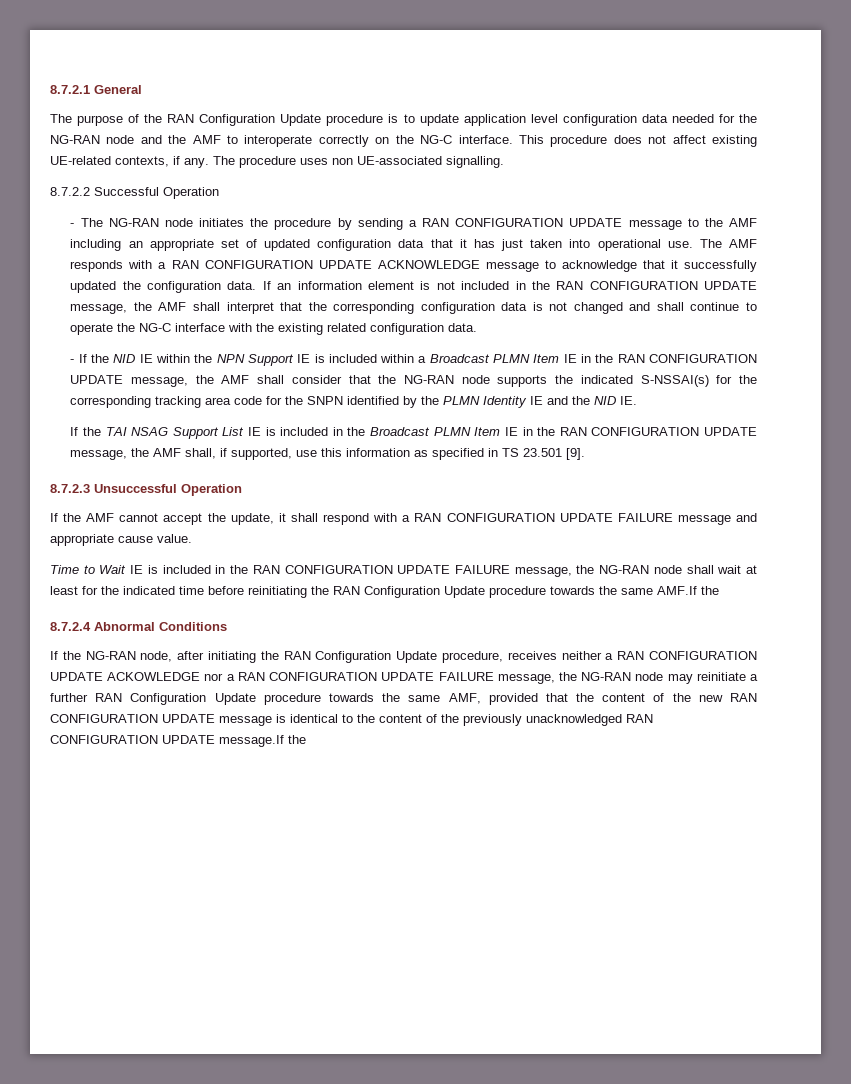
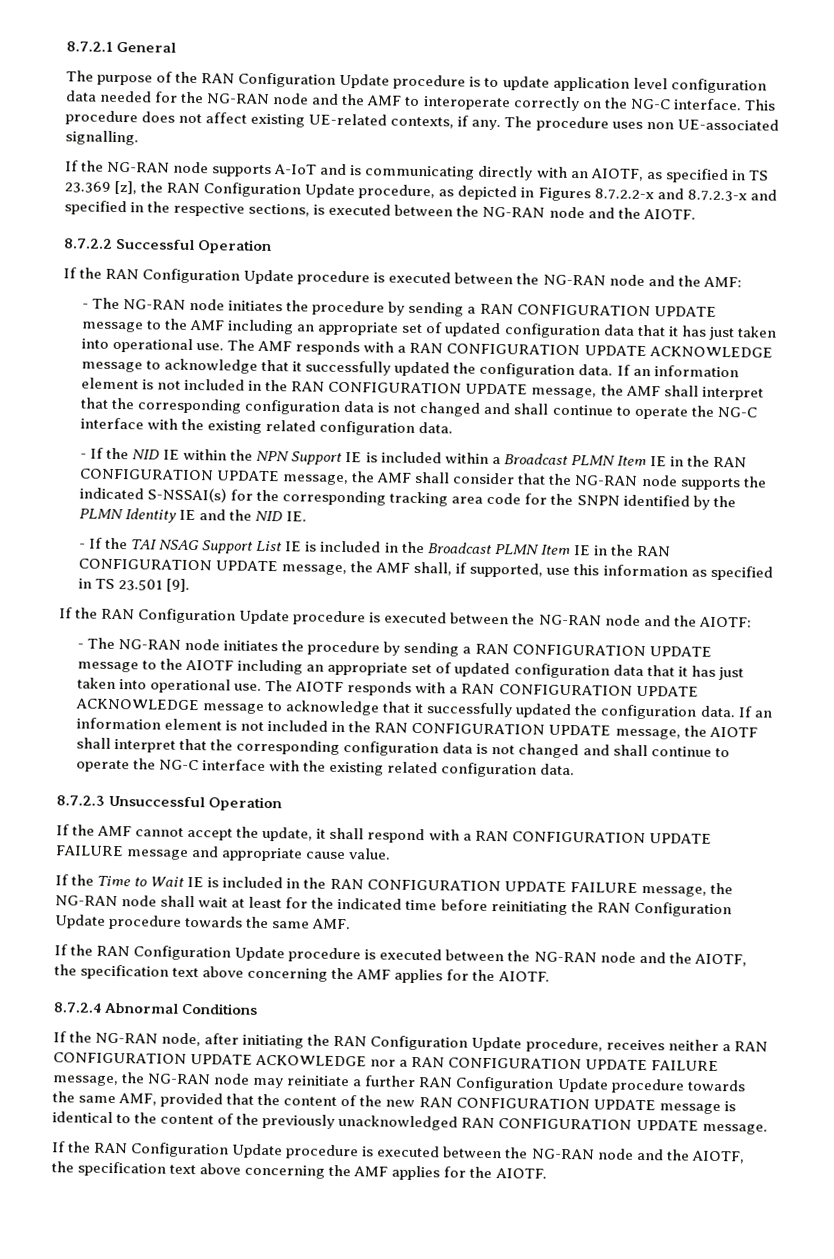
+ If the NG-RAN node supports A-IoT and is communicating directly with an AIOTF, as specified in TS 23.369 [z], the RAN Configuration Update procedure, as depicted in Figures 8.7.2.2-x and 8.7.2.3-x and specified in the respective sections, is executed between the NG-RAN node and the AIOTF.
  8.7.2.2 Successful Operation
+ If the RAN Configuration Update procedure is executed between the NG-RAN node and the AMF:
- If the TAI NSAG Support List IE is included in the Broadcast PLMN Item IE in the RAN CONFIGURATION UPDATE message, the AMF shall, if supported, use this information as specified in TS 23.501 [9].
+ - If the TAI NSAG Support List IE is included in the Broadcast PLMN Item IE in the RAN CONFIGURATION UPDATE message, the AMF shall, if supported, use this information as specified in TS 23.501 [9].
+ If the RAN Configuration Update procedure is executed between the NG-RAN node and the AIOTF:
+ - The NG-RAN node initiates the procedure by sending a RAN CONFIGURATION UPDATE message to the AIOTF including an appropriate set of updated configuration data that it has just taken into operational use. The AIOTF responds with a RAN CONFIGURATION UPDATE ACKNOWLEDGE message to acknowledge that it successfully updated the configuration data. If an information element is not included in the RAN CONFIGURATION UPDATE message, the AIOTF shall interpret that the corresponding configuration data is not changed and shall continue to operate the NG-C interface with the existing related configuration data.
- Time to Wait IE is included in the RAN CONFIGURATION UPDATE FAILURE message, the NG-RAN node shall wait at least for the indicated time before reinitiating the RAN Configuration Update procedure towards the same AMF.If the
+ If the Time to Wait IE is included in the RAN CONFIGURATION UPDATE FAILURE message, the NG-RAN node shall wait at least for the indicated time before reinitiating the RAN Configuration Update procedure towards the same AMF.
+ If the RAN Configuration Update procedure is executed between the NG-RAN node and the AIOTF, the specification text above concerning the AMF applies for the AIOTF.
- If the NG-RAN node, after initiating the RAN Configuration Update procedure, receives neither a RAN CONFIGURATION UPDATE ACKOWLEDGE nor a RAN CONFIGURATION UPDATE FAILURE message, the NG-RAN node may reinitiate a further RAN Configuration Update procedure towards the same AMF, provided that the content of the new RAN CONFIGURATION UPDATE message is identical to the content of the previously unacknowledged RAN CONFIGURATION UPDATE message.If the
+ If the NG-RAN node, after initiating the RAN Configuration Update procedure, receives neither a RAN CONFIGURATION UPDATE ACKOWLEDGE nor a RAN CONFIGURATION UPDATE FAILURE message, the NG-RAN node may reinitiate a further RAN Configuration Update procedure towards the same AMF, provided that the content of the new RAN CONFIGURATION UPDATE message is identical to the content of the previously unacknowledged RAN CONFIGURATION UPDATE message.
+ If the RAN Configuration Update procedure is executed between the NG-RAN node and the AIOTF, the specification text above concerning the AMF applies for the AIOTF.

